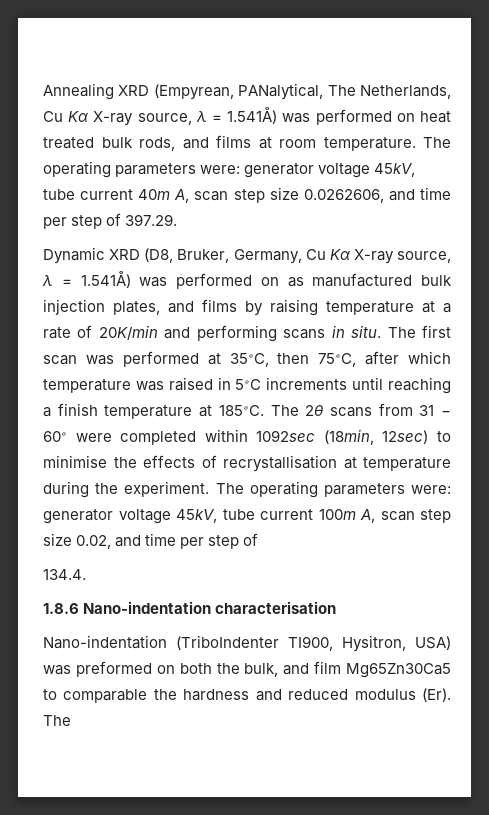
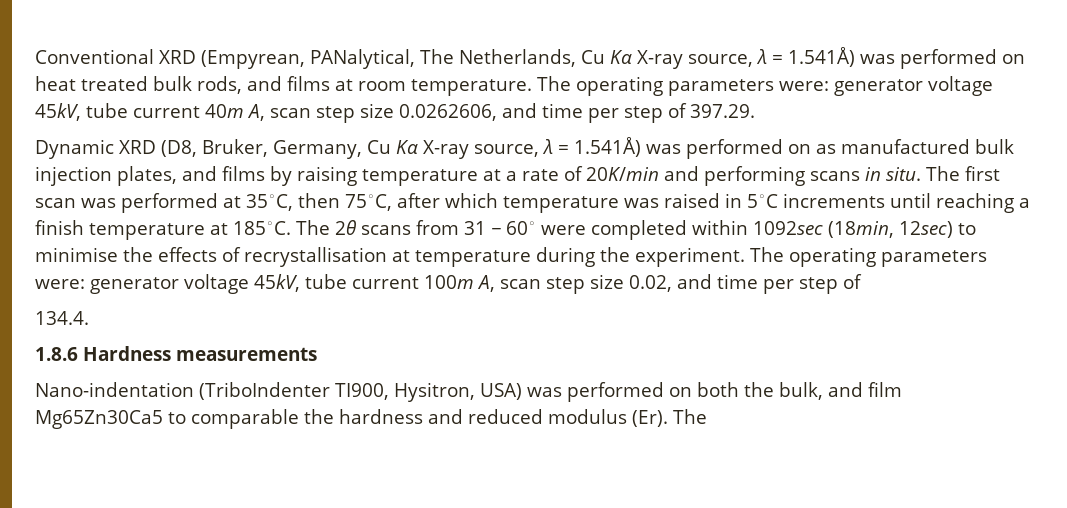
- Annealing XRD (Empyrean, PANalytical, The Netherlands, Cu Kα X-ray source, λ = 1.541Å) was performed on heat treated bulk rods, and films at room temperature.
+ Conventional XRD (Empyrean, PANalytical, The Netherlands, Cu Kα X-ray source, λ = 1.541Å) was performed on heat treated bulk rods, and films at room temperature.
- 1.8.6 Nano-indentation characterisation
+ 1.8.6 Hardness measurements
- Nano-indentation (TriboIndenter TI900, Hysitron, USA) was preformed on both the bulk, and film Mg65Zn30Ca5 to comparable the hardness and reduced modulus (Er). The
+ Nano-indentation (TriboIndenter TI900, Hysitron, USA) was performed on both the bulk, and film Mg65Zn30Ca5 to comparable the hardness and reduced modulus (Er). The

